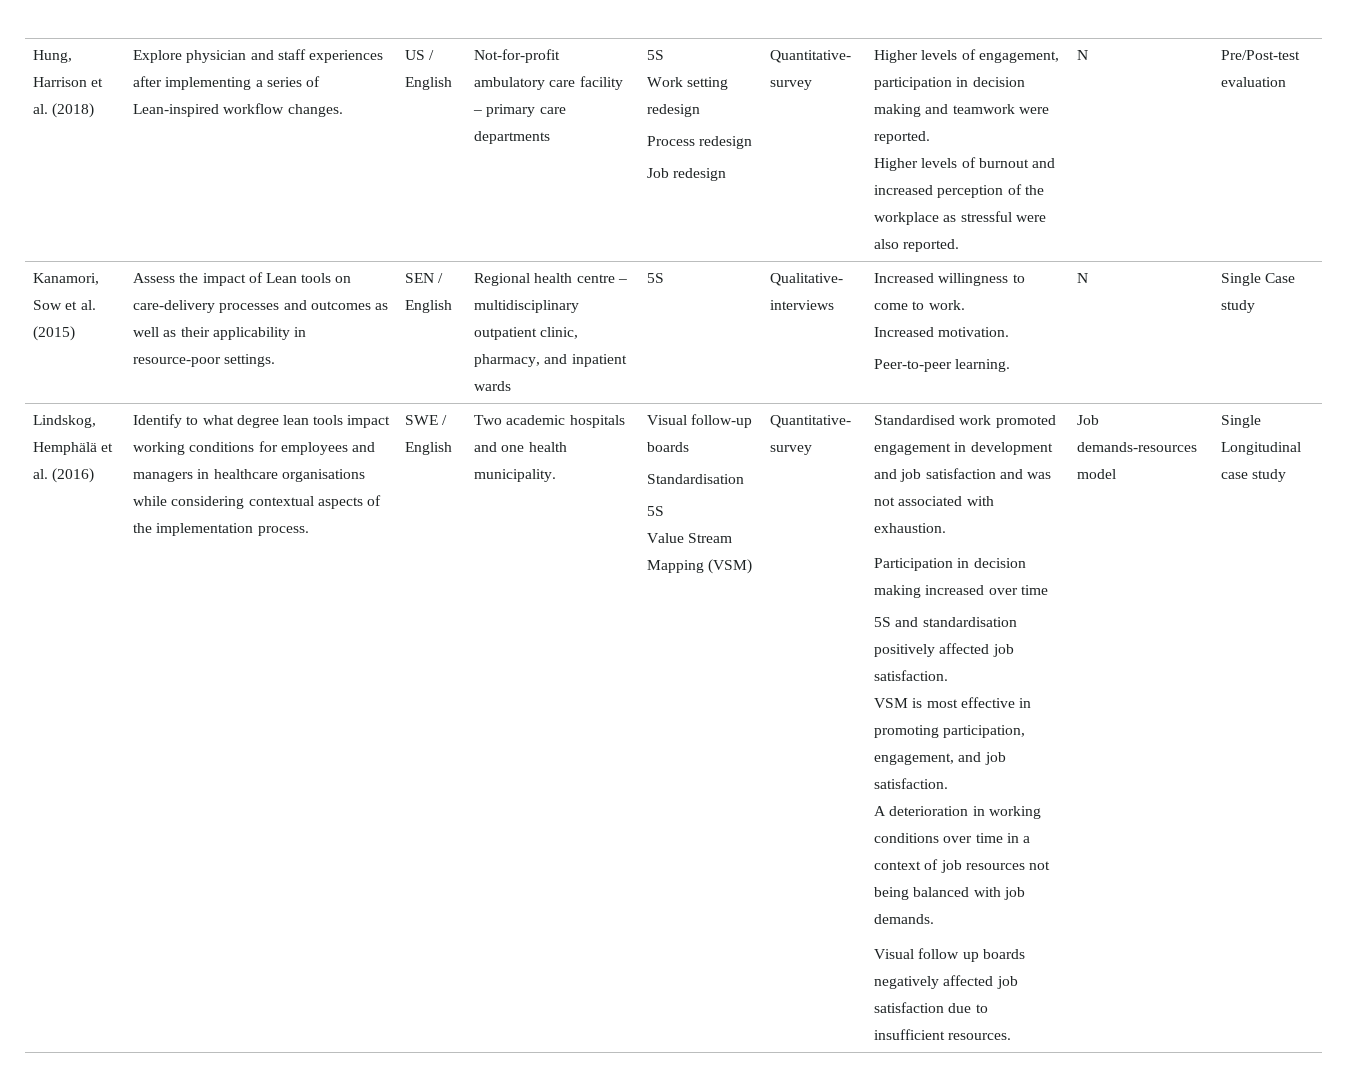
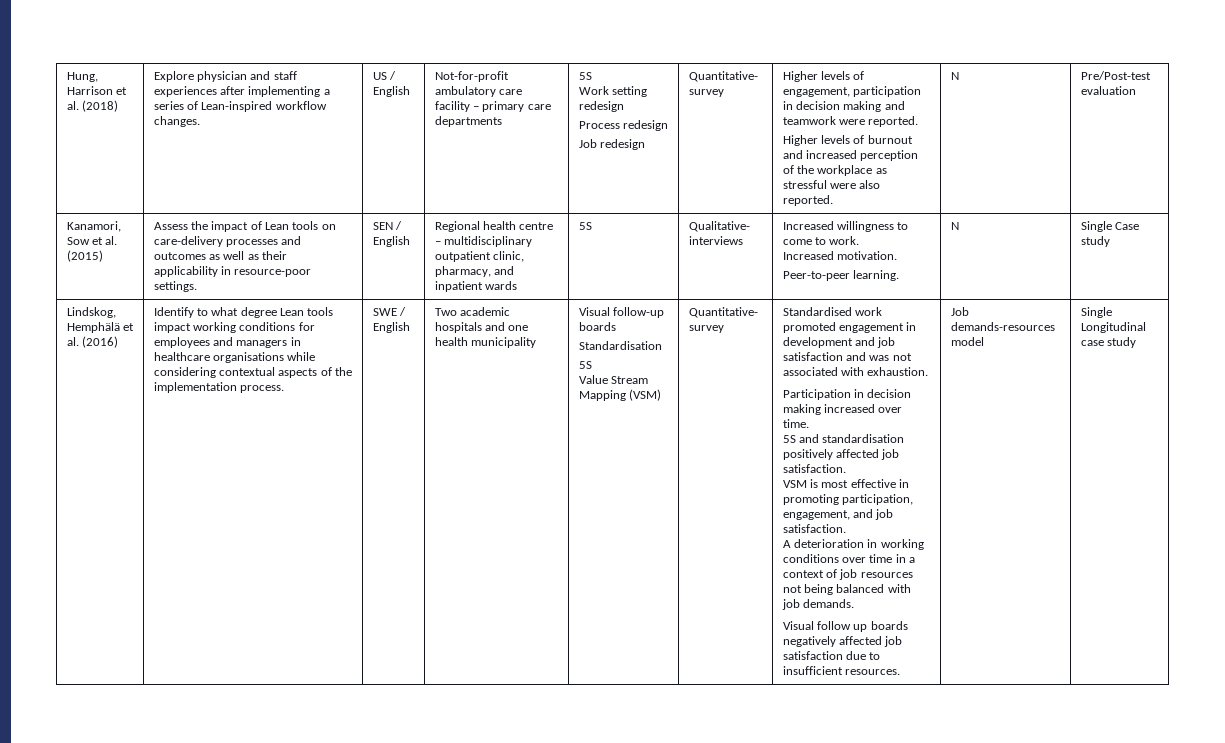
- Identify to what degree lean tools impact working conditions for employees and managers in healthcare organisations while considering contextual aspects of the implementation process.
+ Identify to what degree Lean tools impact working conditions for employees and managers in healthcare organisations while considering contextual aspects of the implementation process.
- Two academic hospitals and one health municipality.
+ Two academic hospitals and one health municipality
- Participation in decision making increased over time
+ Participation in decision making increased over time.

